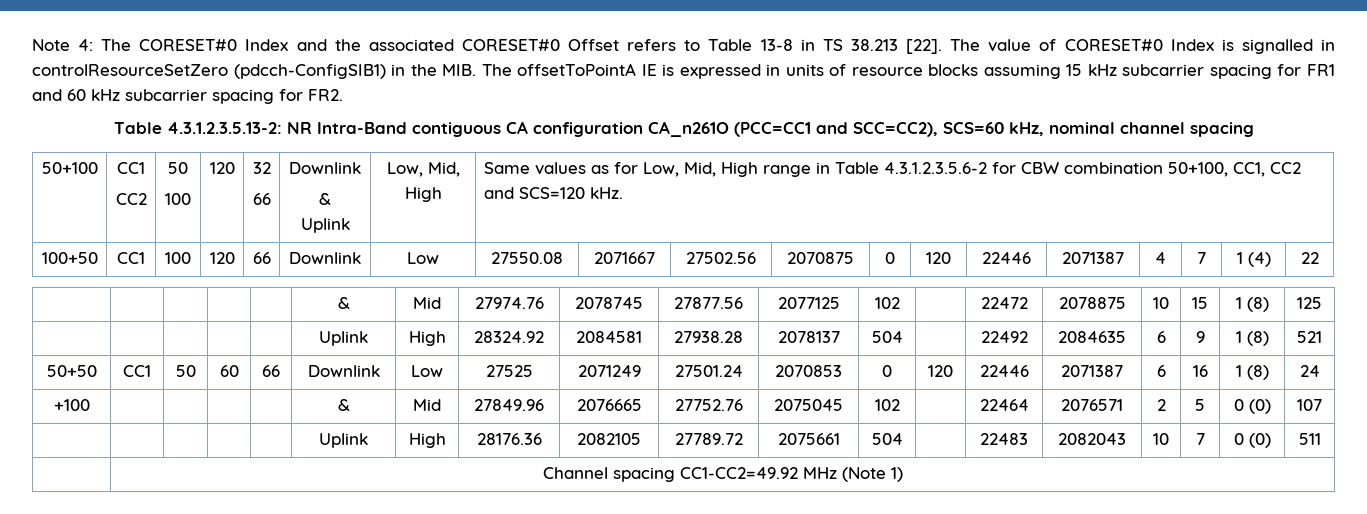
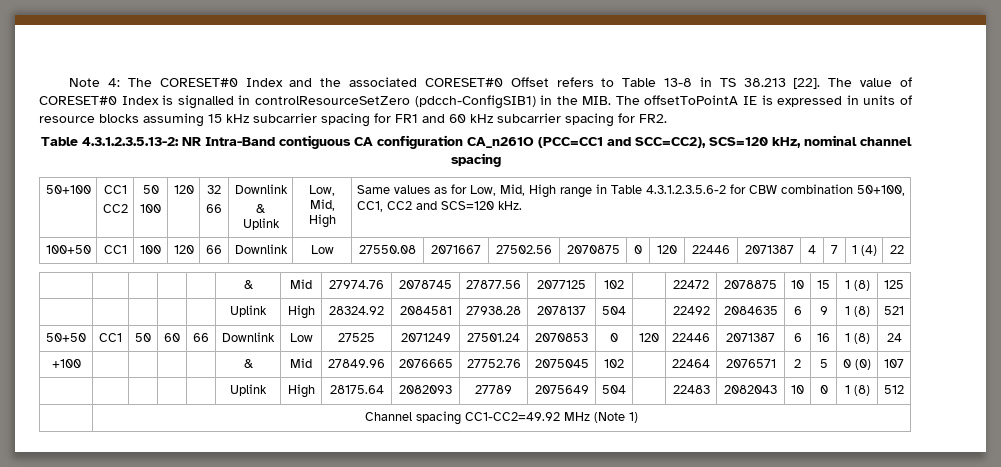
- Table 4.3.1.2.3.5.13-2: NR Intra-Band contiguous CA configuration CA_n261O (PCC=CC1 and SCC=CC2), SCS=60 kHz, nominal channel spacing
+ Table 4.3.1.2.3.5.13-2: NR Intra-Band contiguous CA configuration CA_n261O (PCC=CC1 and SCC=CC2), SCS=120 kHz, nominal channel spacing
- | | | | | Uplink | High | 28176.36 | 2082105 | 27789.72 | 2075661 | 504 | | 22483 | 2082043 | 10 | 7 | 0 (0) | 511
+ | | | | | Uplink | High | 28175.64 | 2082093 | 27789 | 2075649 | 504 | | 22483 | 2082043 | 10 | 0 | 1 (8) | 512

